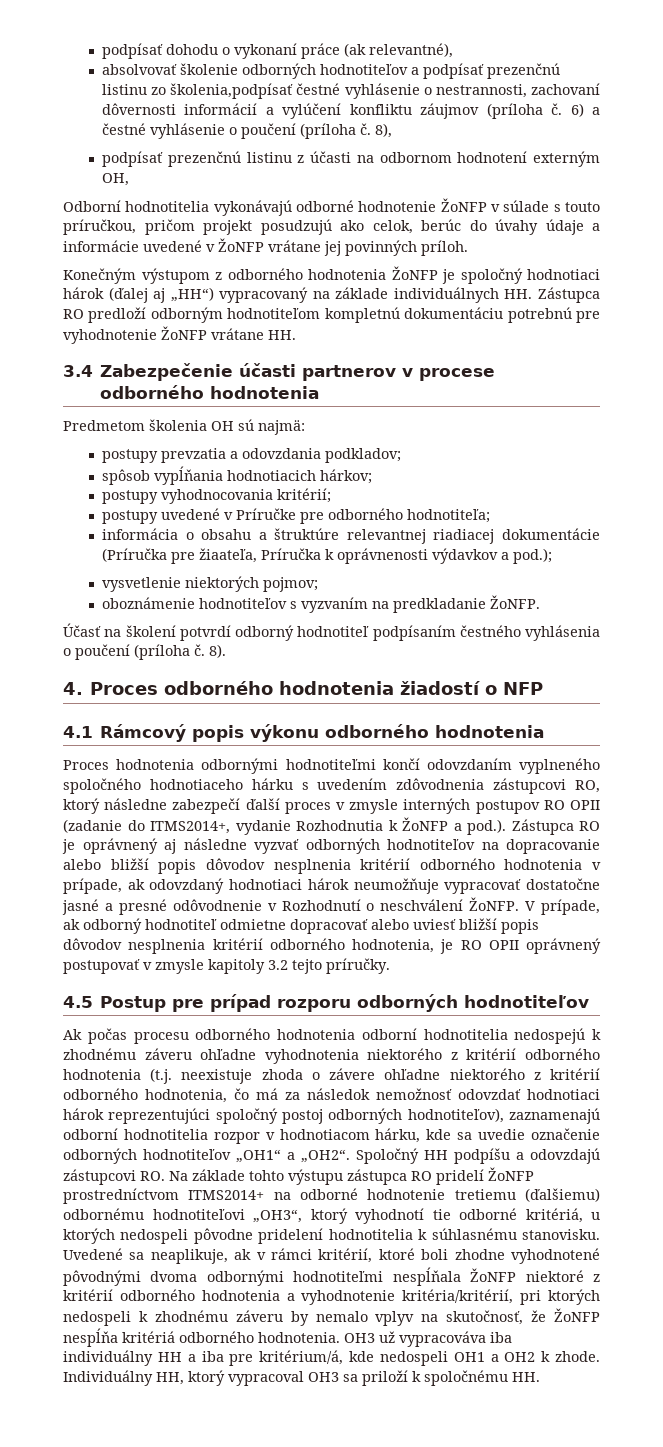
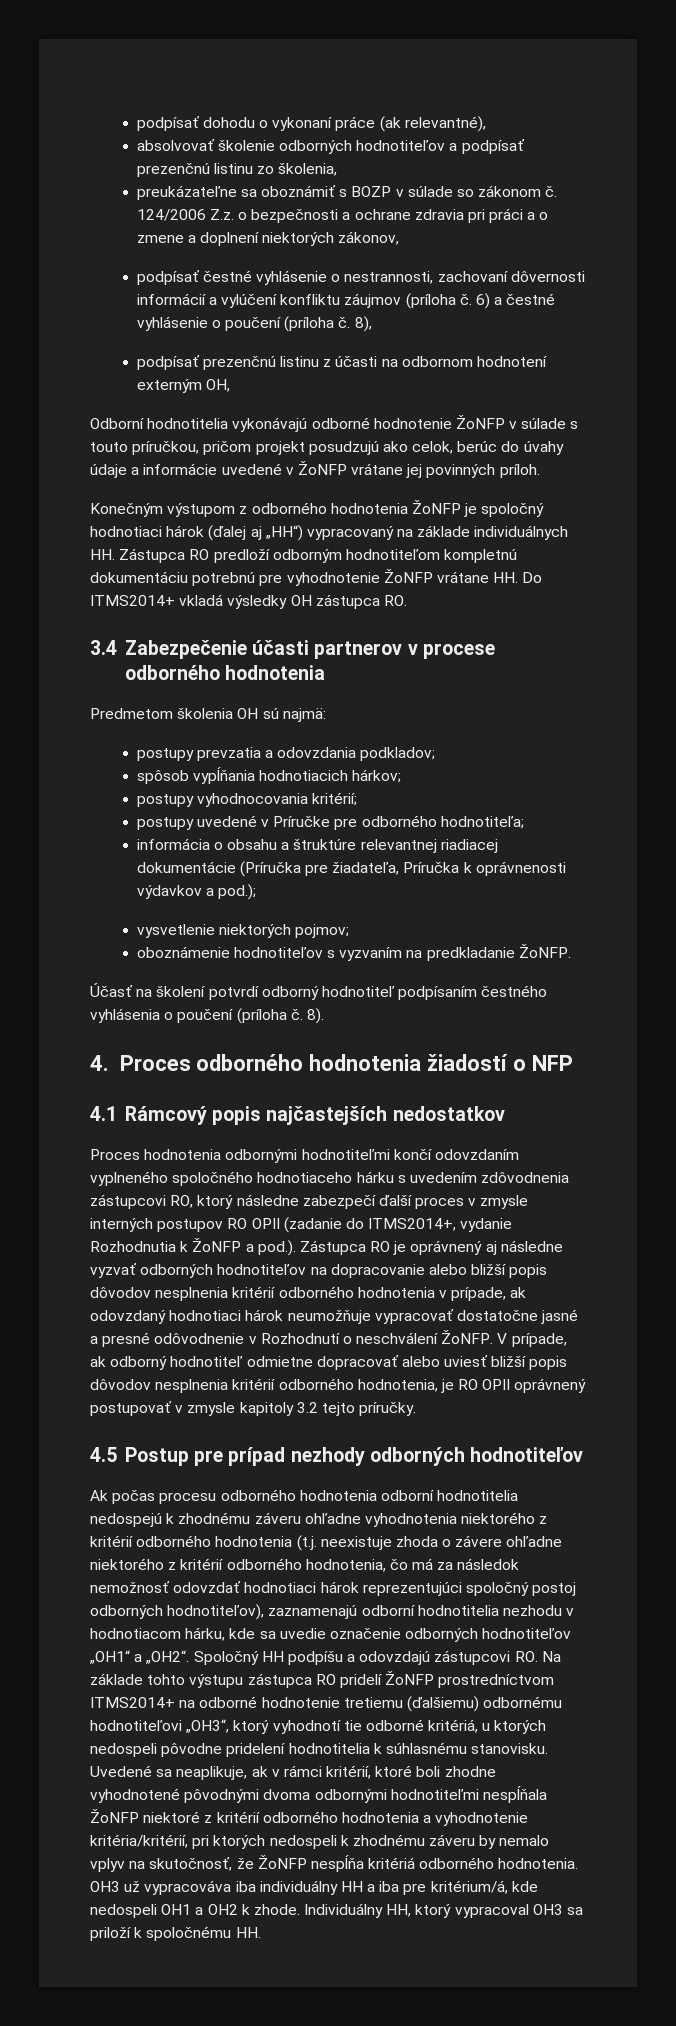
- absolvovať školenie odborných hodnotiteľov a podpísať prezenčnú listinu zo školenia,podpísať čestné vyhlásenie o nestrannosti, zachovaní dôvernosti informácií a vylúčení konfliktu záujmov (príloha č.
+ absolvovať školenie odborných hodnotiteľov a podpísať prezenčnú listinu zo školenia,
+ preukázateľne sa oboznámiť s BOZP v súlade so zákonom č. 124/2006 Z.z. o bezpečnosti a ochrane zdravia pri práci a o zmene a doplnení niektorých zákonov,
+ podpísať čestné vyhlásenie o nestrannosti, zachovaní dôvernosti informácií a vylúčení konfliktu záujmov (príloha č.
- Konečným výstupom z odborného hodnotenia ŽoNFP je spoločný hodnotiaci hárok (ďalej aj „HH“) vypracovaný na základe individuálnych HH. Zástupca RO predloží odborným hodnotiteľom kompletnú dokumentáciu potrebnú pre vyhodnotenie ŽoNFP vrátane HH.
+ Konečným výstupom z odborného hodnotenia ŽoNFP je spoločný hodnotiaci hárok (ďalej aj „HH“) vypracovaný na základe individuálnych HH. Zástupca RO predloží odborným hodnotiteľom kompletnú dokumentáciu potrebnú pre vyhodnotenie ŽoNFP vrátane HH. Do ITMS2014+ vkladá výsledky OH zástupca RO.
- informácia o obsahu a štruktúre relevantnej riadiacej dokumentácie (Príručka pre žiaateľa, Príručka k oprávnenosti výdavkov a pod.);
+ informácia o obsahu a štruktúre relevantnej riadiacej dokumentácie (Príručka pre žiadateľa, Príručka k oprávnenosti výdavkov a pod.);
- 4.1 Rámcový popis výkonu odborného hodnotenia
+ 4.1 Rámcový popis najčastejších nedostatkov
- 4.5 Postup pre prípad rozporu odborných hodnotiteľov
+ 4.5 Postup pre prípad nezhody odborných hodnotiteľov
- Ak počas procesu odborného hodnotenia odborní hodnotitelia nedospejú k zhodnému záveru ohľadne vyhodnotenia niektorého z kritérií odborného hodnotenia (t.j. neexistuje zhoda o závere ohľadne niektorého z kritérií odborného hodnotenia, čo má za následok nemožnosť odovzdať hodnotiaci hárok reprezentujúci spoločný postoj odborných hodnotiteľov), zaznamenajú odborní hodnotitelia rozpor v hodnotiacom hárku, kde sa uvedie označenie odborných hodnotiteľov „OH1“ a „OH2“.
+ Ak počas procesu odborného hodnotenia odborní hodnotitelia nedospejú k zhodnému záveru ohľadne vyhodnotenia niektorého z kritérií odborného hodnotenia (t.j. neexistuje zhoda o závere ohľadne niektorého z kritérií odborného hodnotenia, čo má za následok nemožnosť odovzdať hodnotiaci hárok reprezentujúci spoločný postoj odborných hodnotiteľov), zaznamenajú odborní hodnotitelia nezhodu v hodnotiacom hárku, kde sa uvedie označenie odborných hodnotiteľov „OH1“ a „OH2“.

